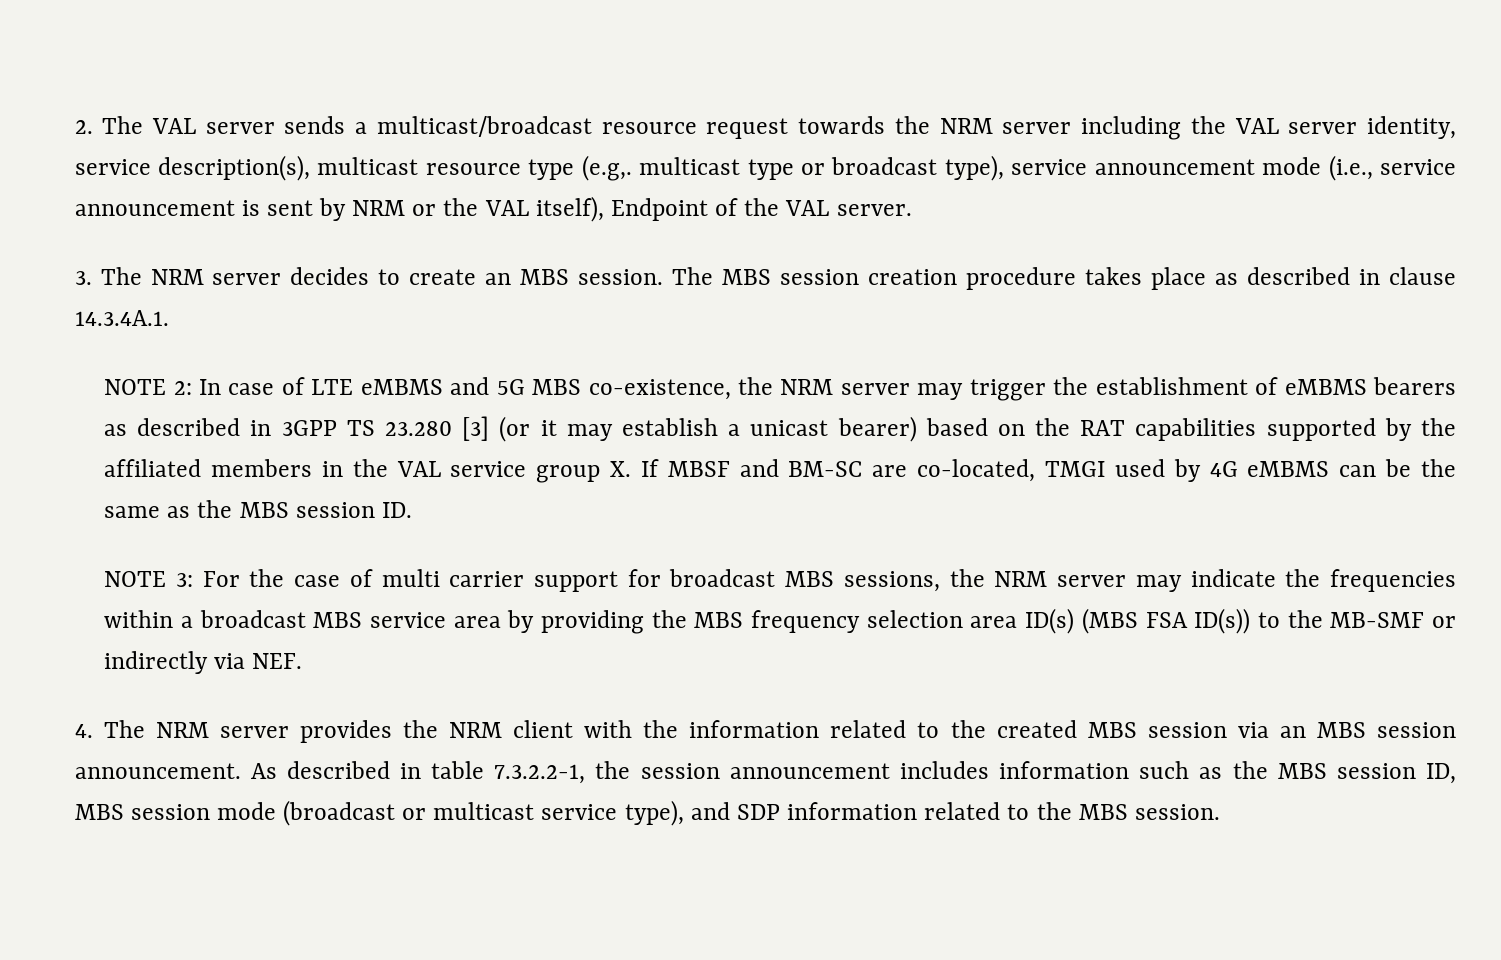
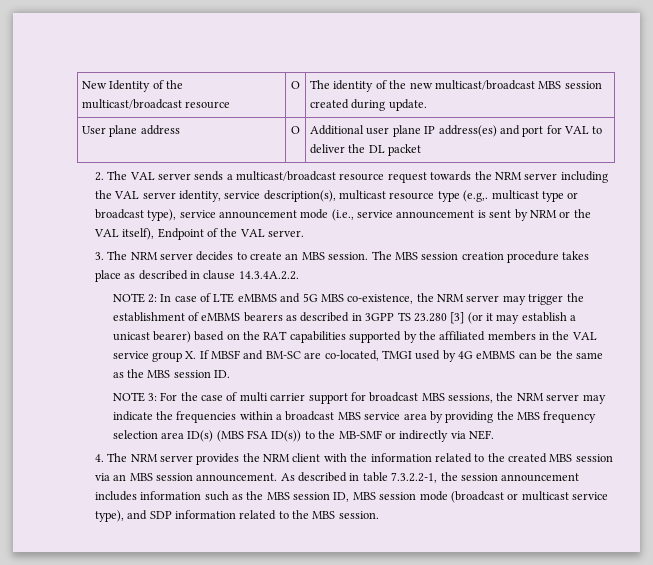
+ New Identity of the multicast/broadcast resource | O | The identity of the new multicast/broadcast MBS session created during update.
+ User plane address | O | Additional user plane IP address(es) and port for VAL to deliver the DL packet
- The MBS session creation procedure takes place as described in clause 14.3.4A.1.
+ The MBS session creation procedure takes place as described in clause 14.3.4A.2.2.

